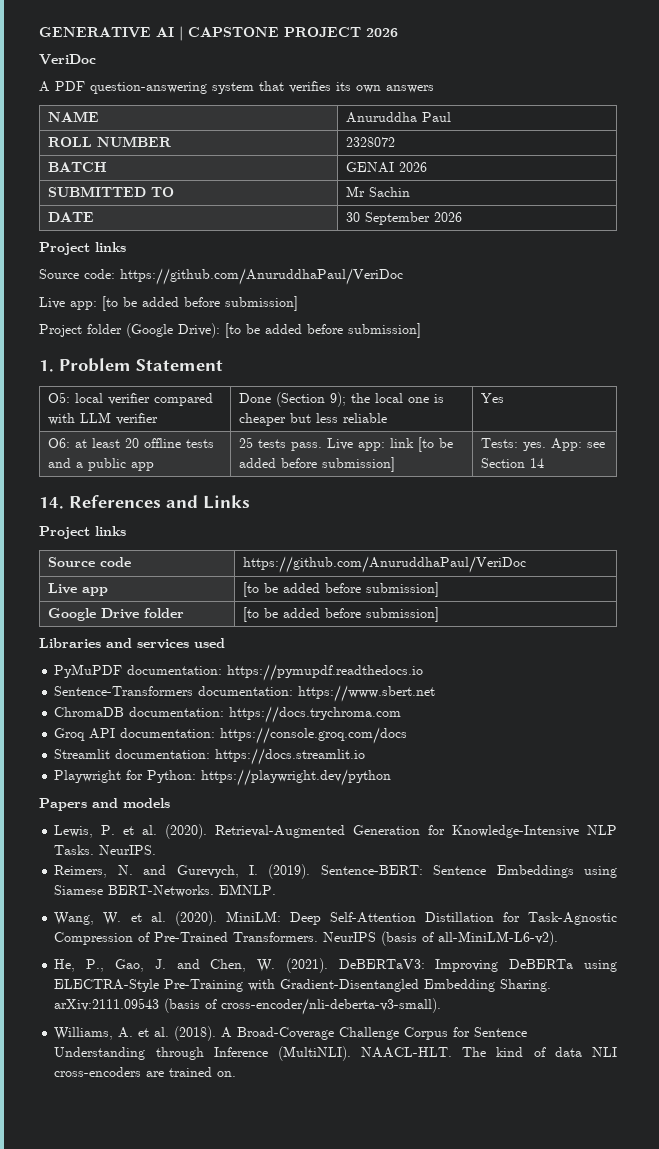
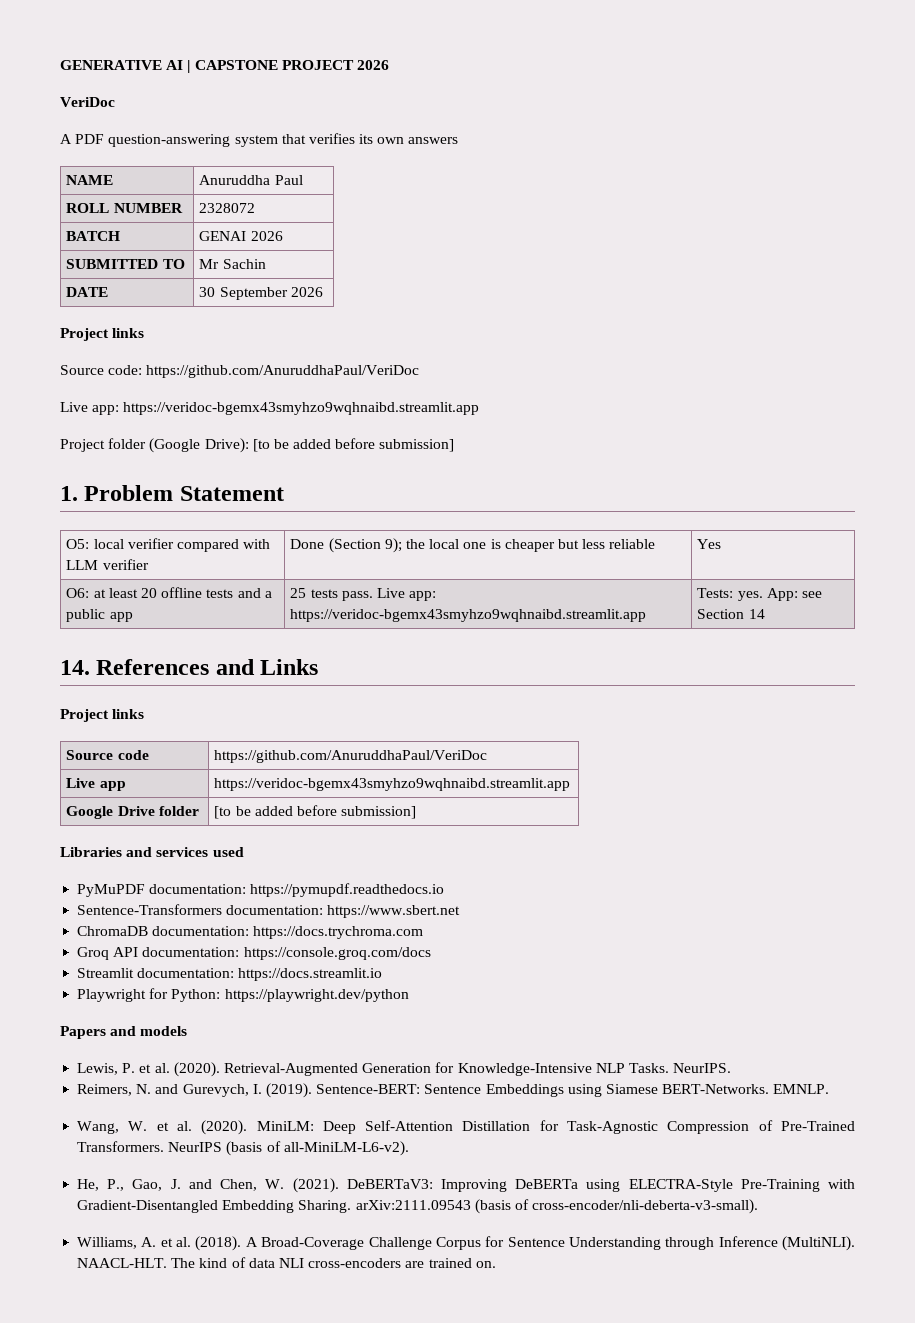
  Source code: https://github.com/AnuruddhaPaul/VeriDoc
- Live app: [to be added before submission]
+ Live app: https://veridoc-bgemx43smyhzo9wqhnaibd.streamlit.app
- O6: at least 20 offline tests and a public app | 25 tests pass. Live app: link [to be added before submission] | Tests: yes. App: see Section 14
+ O6: at least 20 offline tests and a public app | 25 tests pass. Live app: https://veridoc-bgemx43smyhzo9wqhnaibd.streamlit.app | Tests: yes. App: see Section 14
- Live app | [to be added before submission]
+ Live app | https://veridoc-bgemx43smyhzo9wqhnaibd.streamlit.app

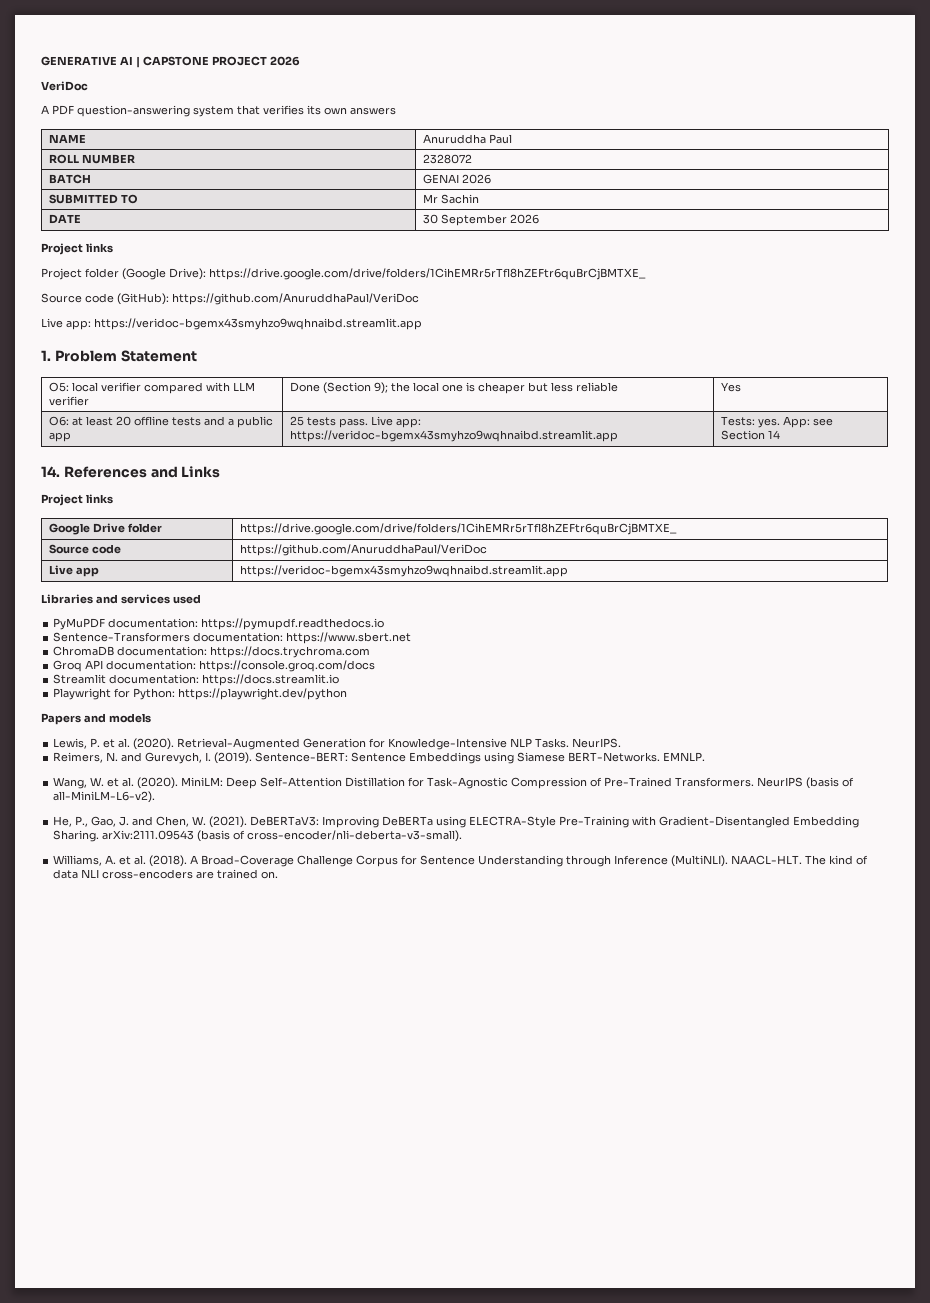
- Source code: https://github.com/AnuruddhaPaul/VeriDoc
+ Project folder (Google Drive): https://drive.google.com/drive/folders/1CihEMRr5rTfl8hZEFtr6quBrCjBMTXE_
+ Source code (GitHub): https://github.com/AnuruddhaPaul/VeriDoc
- Project folder (Google Drive): [to be added before submission]
+ Google Drive folder | https://drive.google.com/drive/folders/1CihEMRr5rTfl8hZEFtr6quBrCjBMTXE_
- Google Drive folder | [to be added before submission]

